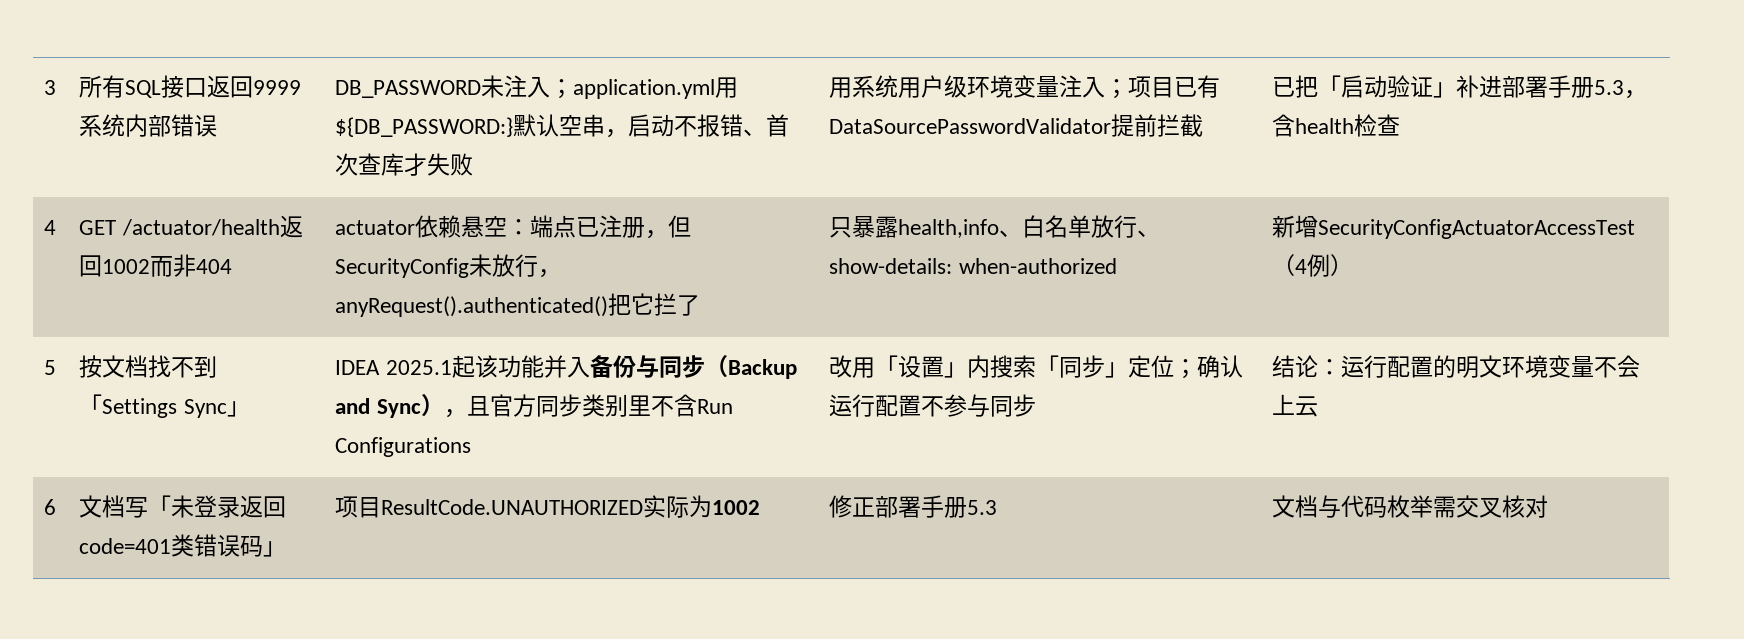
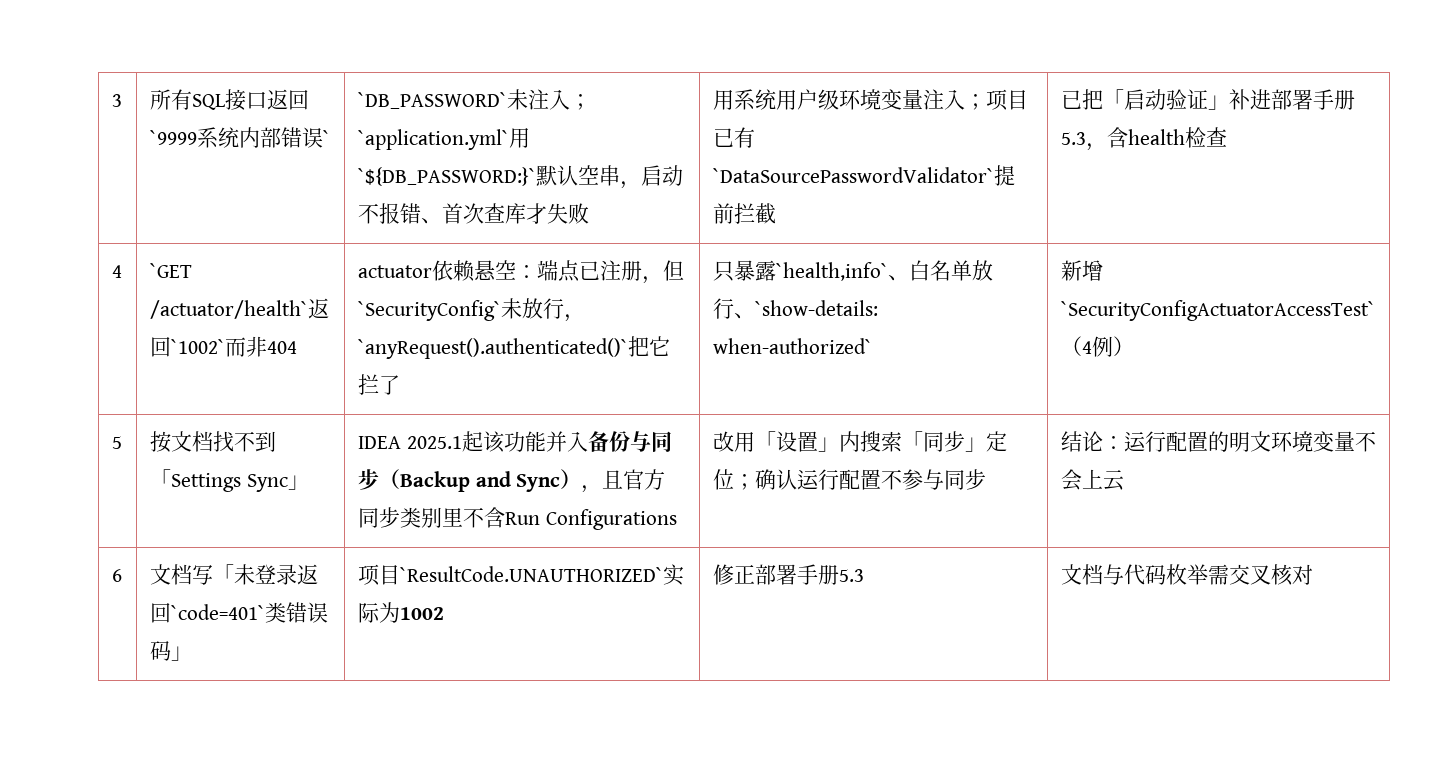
- 所有SQL接口返回9999系统内部错误 | DB_PASSWORD未注入；application.yml用${DB_PASSWORD:}默认空串，启动不报错、首次查库才失败
+ 所有SQL接口返回`9999系统内部错误` | `DB_PASSWORD`未注入；`application.yml`用`${DB_PASSWORD:}`默认空串，启动不报错、首次查库才失败
- 用系统用户级环境变量注入；项目已有DataSourcePasswordValidator提前拦截
+ 用系统用户级环境变量注入；项目已有`DataSourcePasswordValidator`提前拦截
- 4 | GET /actuator/health返回1002而非404 | actuator依赖悬空：端点已注册，但SecurityConfig未放行，anyRequest().authenticated()把它拦了 | 只暴露health,info、白名单放行、show-details: when-authorized | 新增SecurityConfigActuatorAccessTest（4例）
+ 4 | `GET /actuator/health`返回`1002`而非404 | actuator依赖悬空：端点已注册，但`SecurityConfig`未放行，`anyRequest().authenticated()`把它拦了 | 只暴露`health,info`、白名单放行、`show-details: when-authorized` | 新增`SecurityConfigActuatorAccessTest`（4例）
- 6 | 文档写「未登录返回code=401类错误码」 | 项目ResultCode.UNAUTHORIZED实际为1002 | 修正部署手册5.3 | 文档与代码枚举需交叉核对
+ 6 | 文档写「未登录返回`code=401`类错误码」 | 项目`ResultCode.UNAUTHORIZED`实际为1002 | 修正部署手册5.3 | 文档与代码枚举需交叉核对

